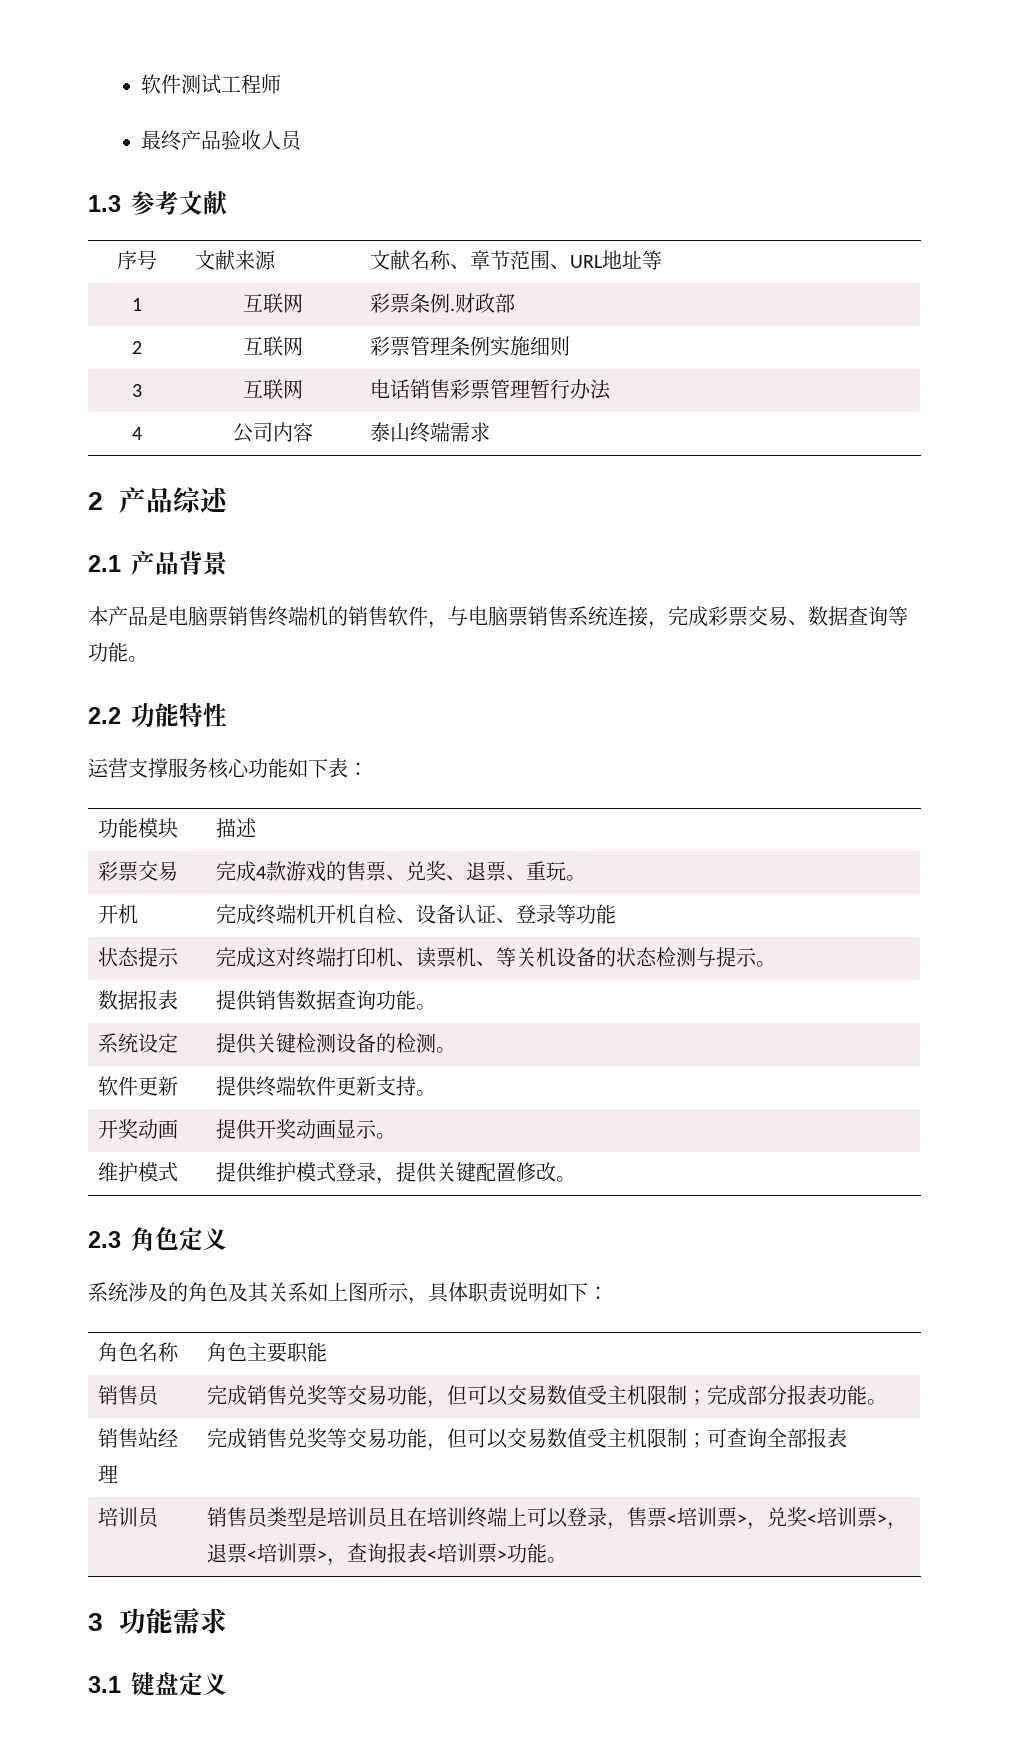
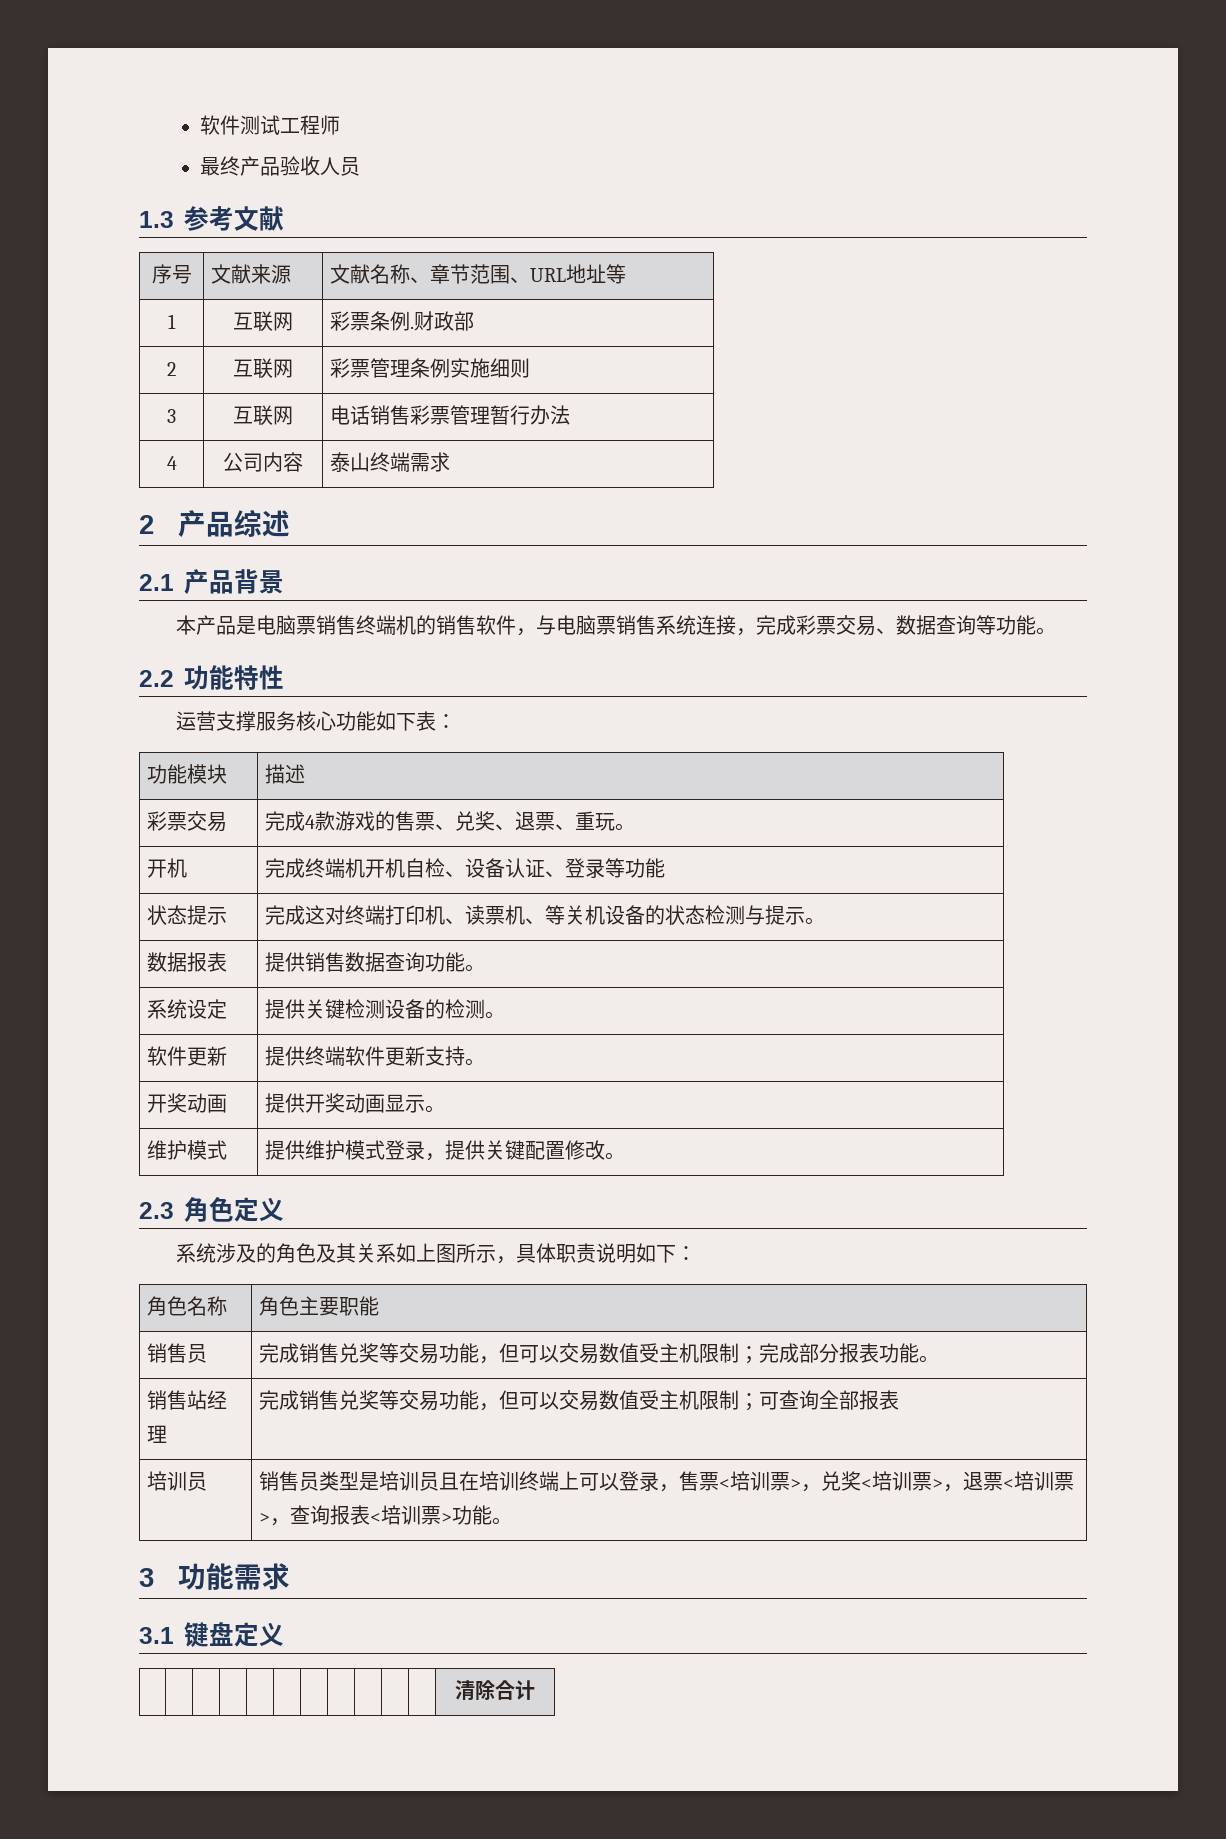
+ | | | | | | | | | | | 清除合计

